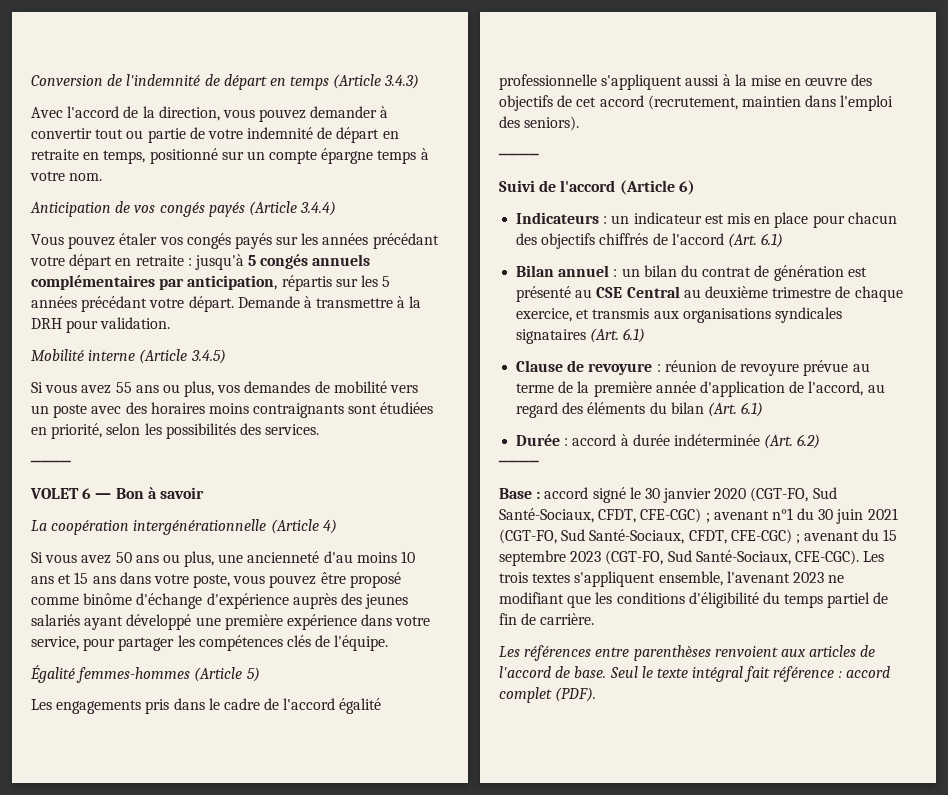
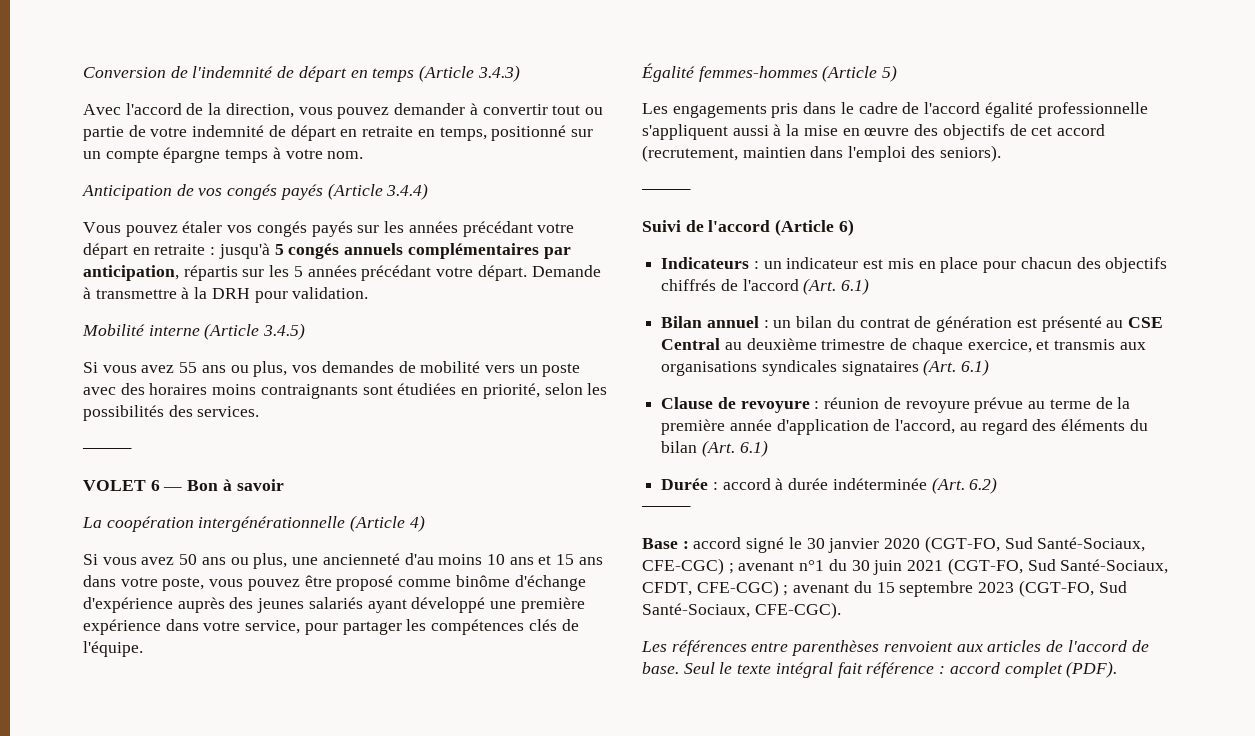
- Base : accord signé le 30 janvier 2020 (CGT-FO, Sud Santé-Sociaux, CFDT, CFE-CGC) ; avenant n°1 du 30 juin 2021 (CGT-FO, Sud Santé-Sociaux, CFDT, CFE-CGC) ; avenant du 15 septembre 2023 (CGT-FO, Sud Santé-Sociaux, CFE-CGC). Les trois textes s'appliquent ensemble, l'avenant 2023 ne modifiant que les conditions d'éligibilité du temps partiel de fin de carrière.
+ Base : accord signé le 30 janvier 2020 (CGT-FO, Sud Santé-Sociaux, CFE-CGC) ; avenant n°1 du 30 juin 2021 (CGT-FO, Sud Santé-Sociaux, CFDT, CFE-CGC) ; avenant du 15 septembre 2023 (CGT-FO, Sud Santé-Sociaux, CFE-CGC).

